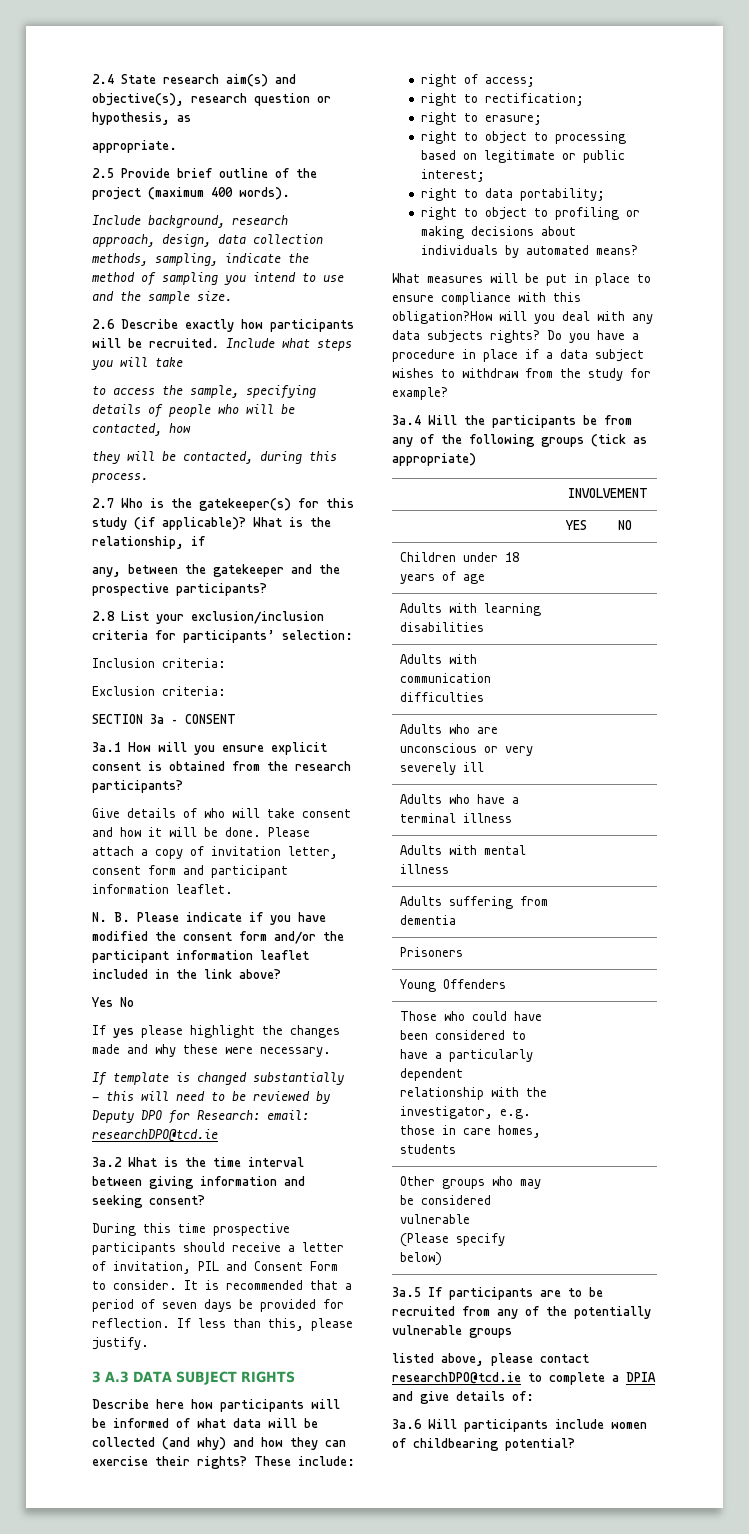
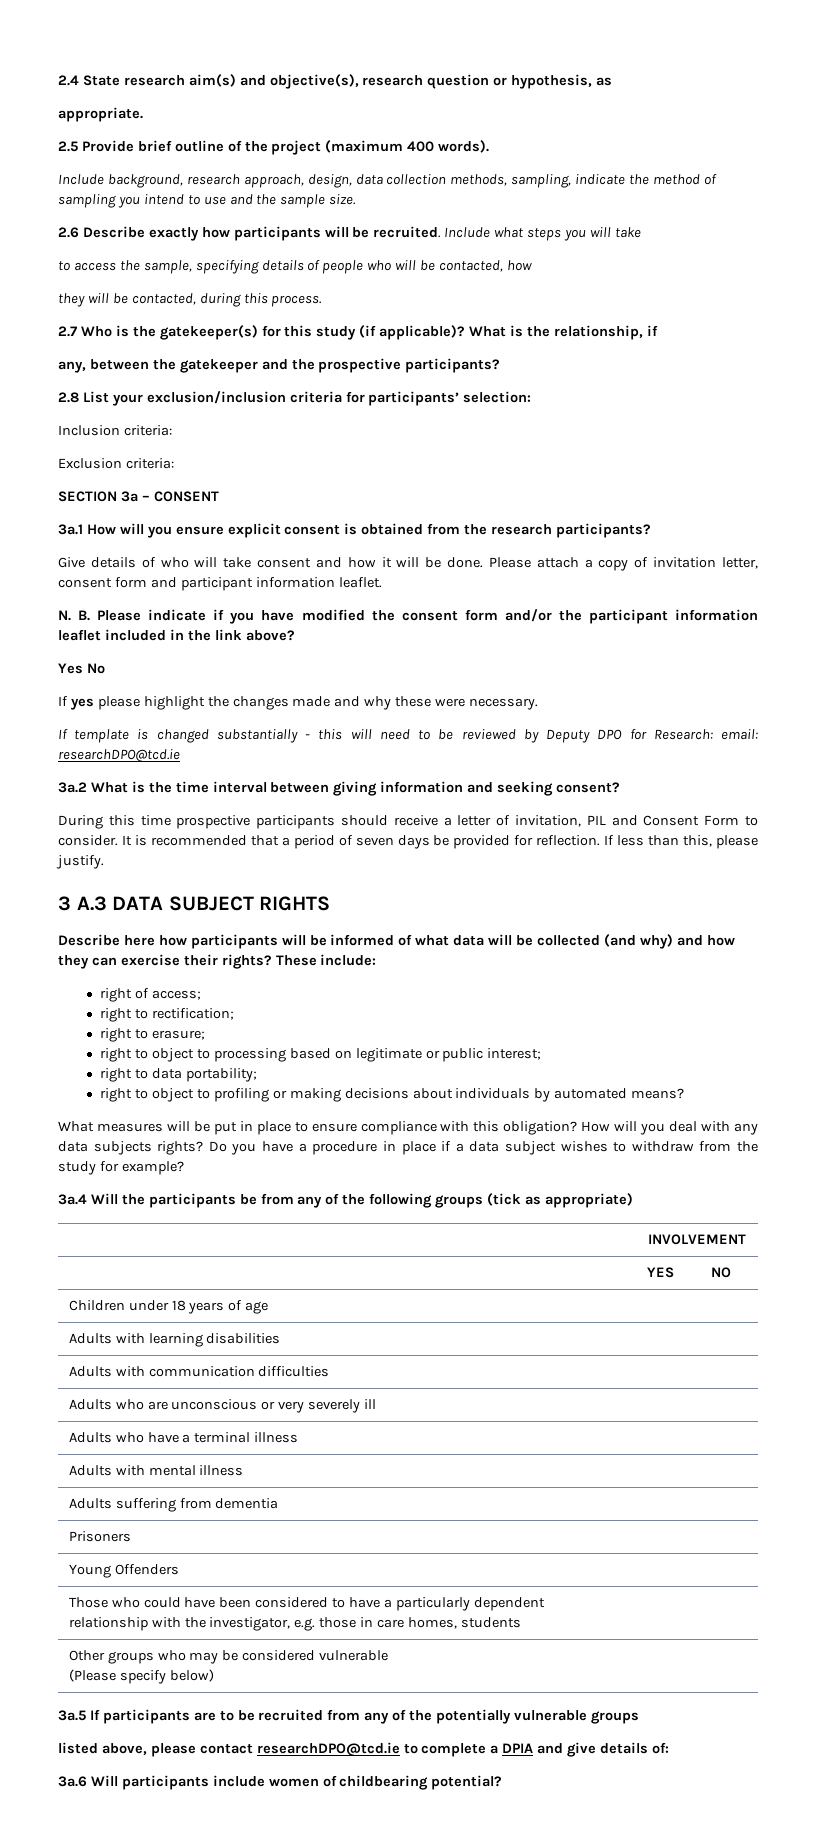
- What measures will be put in place to ensure compliance with this obligation?How will you deal with any data subjects rights?
+ What measures will be put in place to ensure compliance with this obligation? How will you deal with any data subjects rights?

